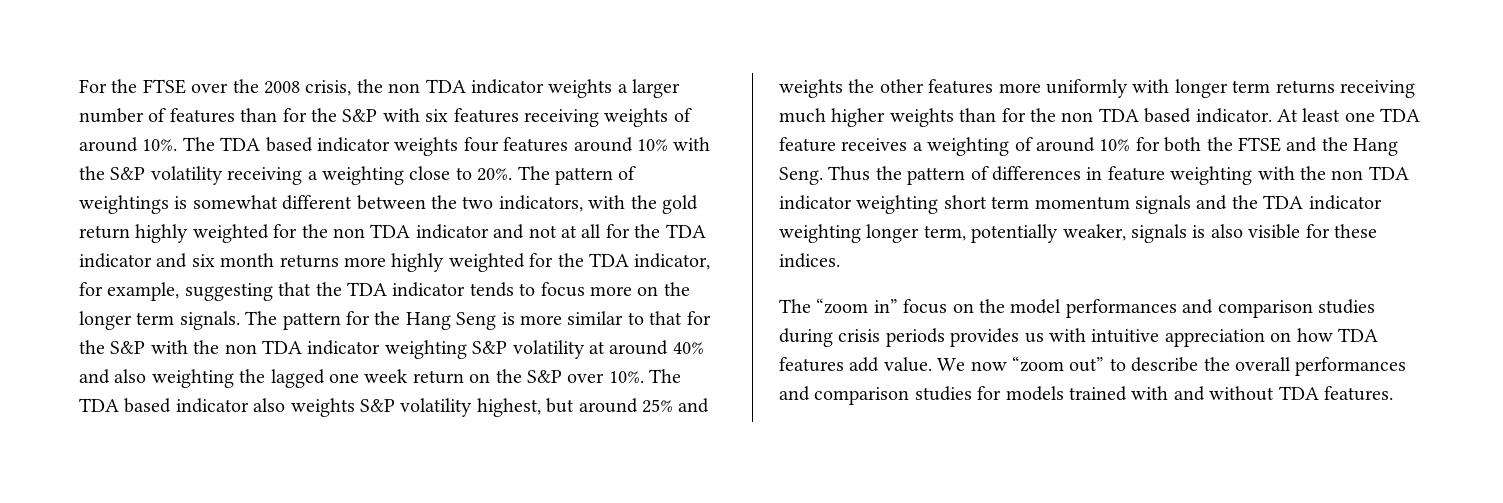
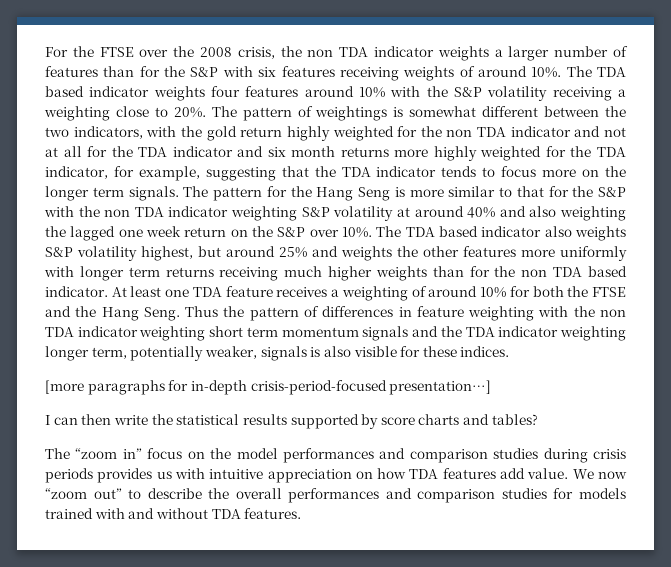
+ [more paragraphs for in-depth crisis-period-focused presentation…]
+ I can then write the statistical results supported by score charts and tables?

